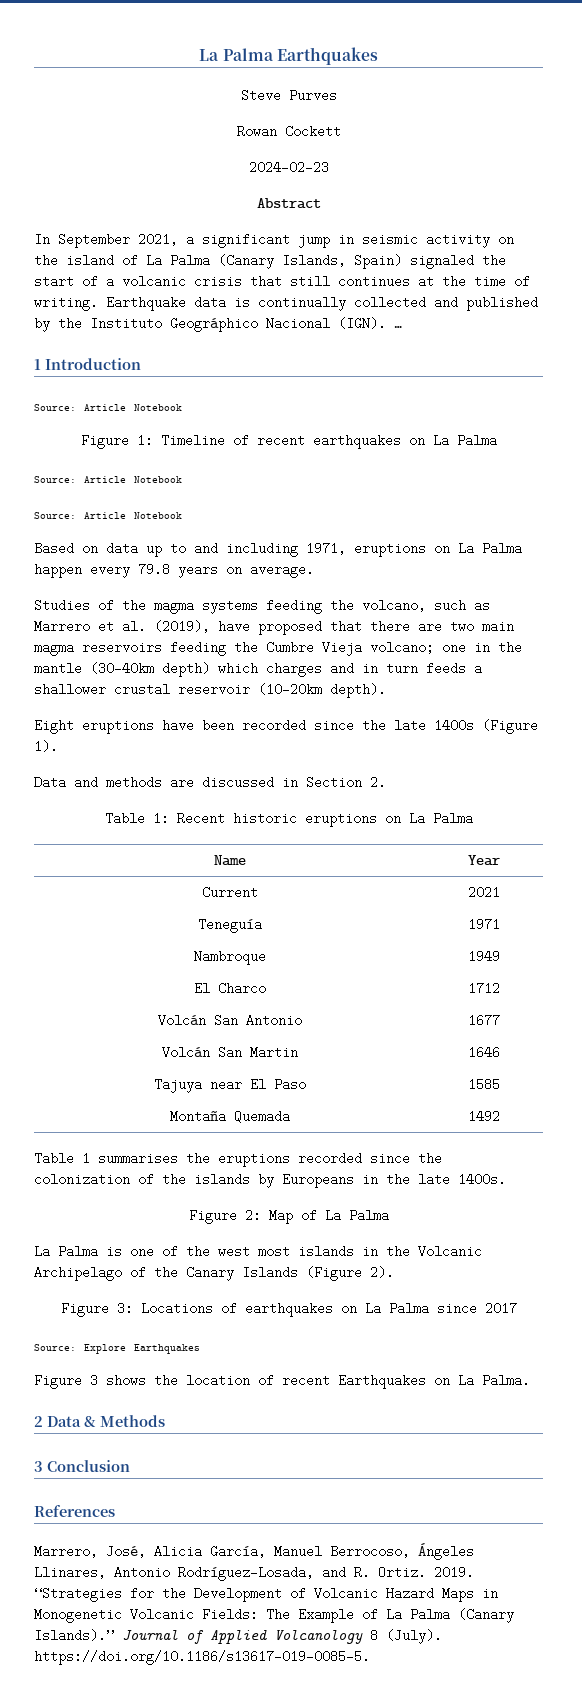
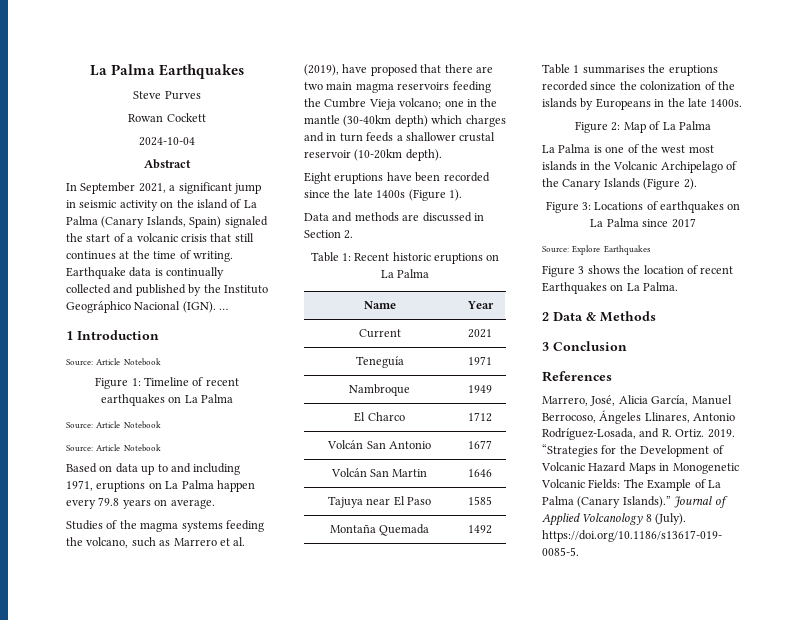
- 2024-02-23
+ 2024-10-04

